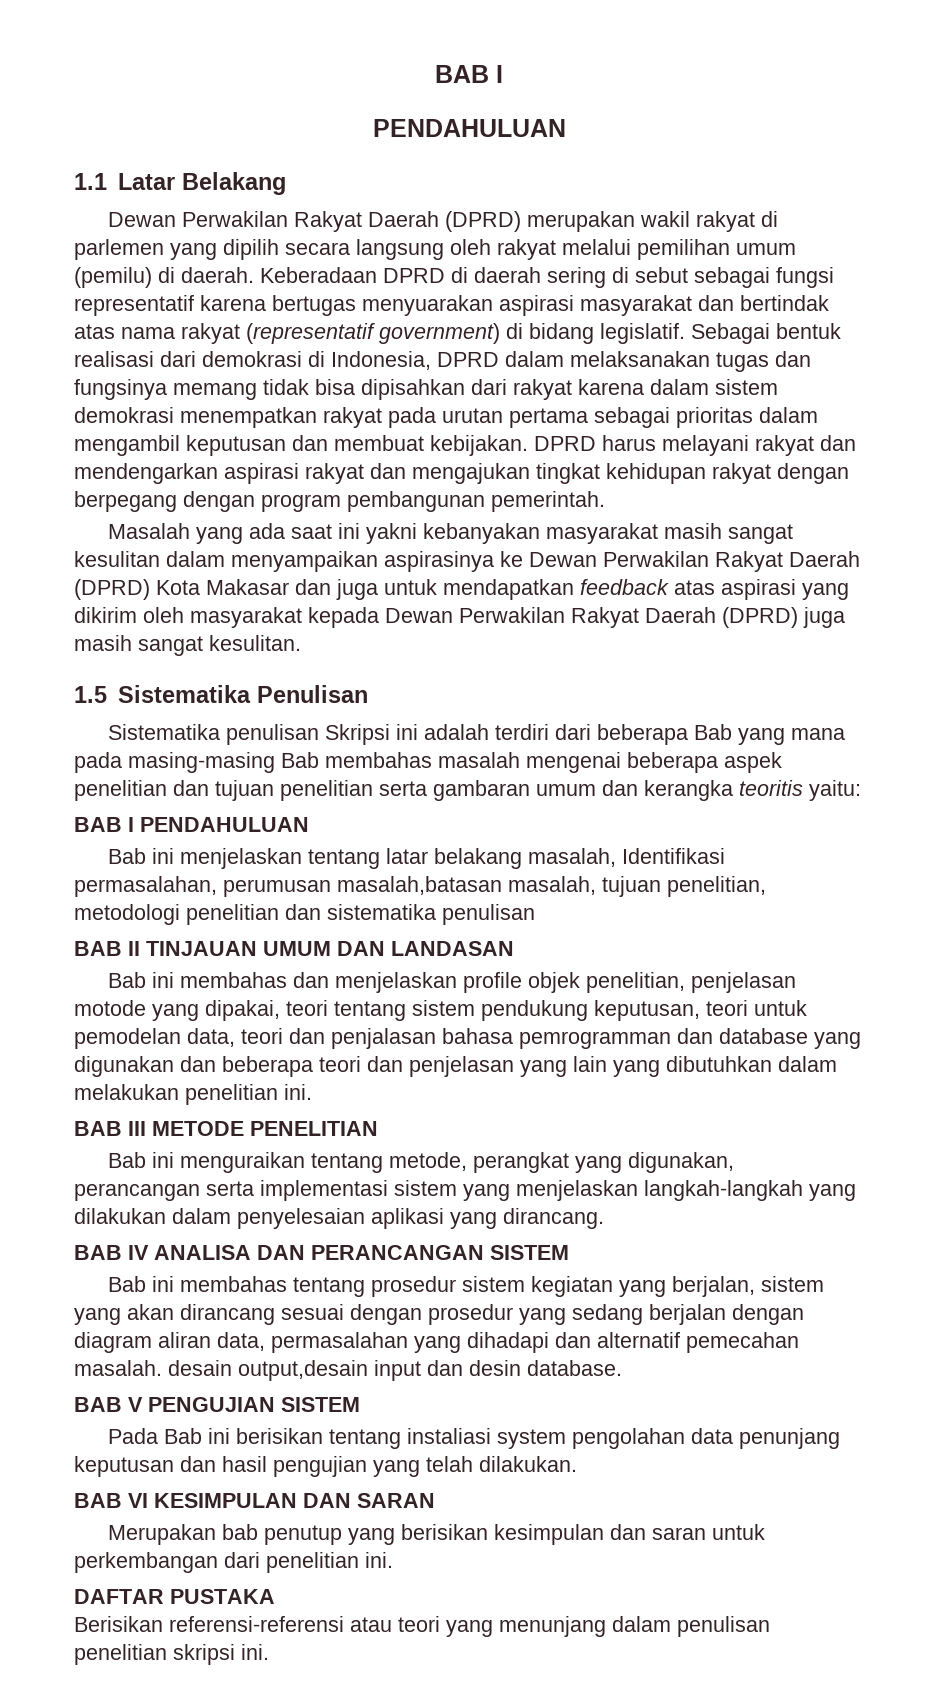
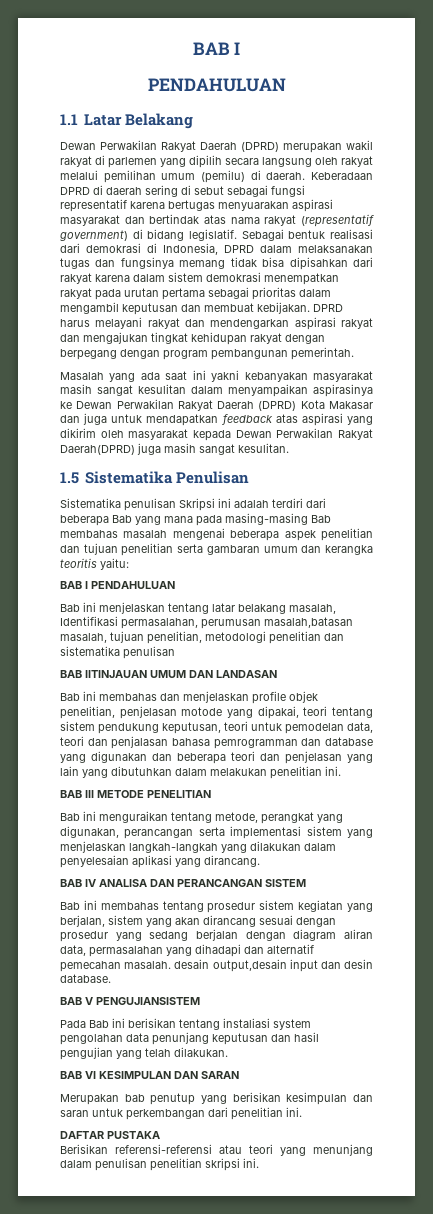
- Masalah yang ada saat ini yakni kebanyakan masyarakat masih sangat kesulitan dalam menyampaikan aspirasinya ke Dewan Perwakilan Rakyat Daerah (DPRD) Kota Makasar dan juga untuk mendapatkan feedback atas aspirasi yang dikirim oleh masyarakat kepada Dewan Perwakilan Rakyat Daerah (DPRD) juga masih sangat kesulitan.
+ Masalah yang ada saat ini yakni kebanyakan masyarakat masih sangat kesulitan dalam menyampaikan aspirasinya ke Dewan Perwakilan Rakyat Daerah (DPRD) Kota Makasar dan juga untuk mendapatkan feedback atas aspirasi yang dikirim oleh masyarakat kepada Dewan Perwakilan Rakyat Daerah(DPRD) juga masih sangat kesulitan.
- BAB II TINJAUAN UMUM DAN LANDASAN
+ BAB IITINJAUAN UMUM DAN LANDASAN
- BAB V PENGUJIAN SISTEM
+ BAB V PENGUJIANSISTEM

